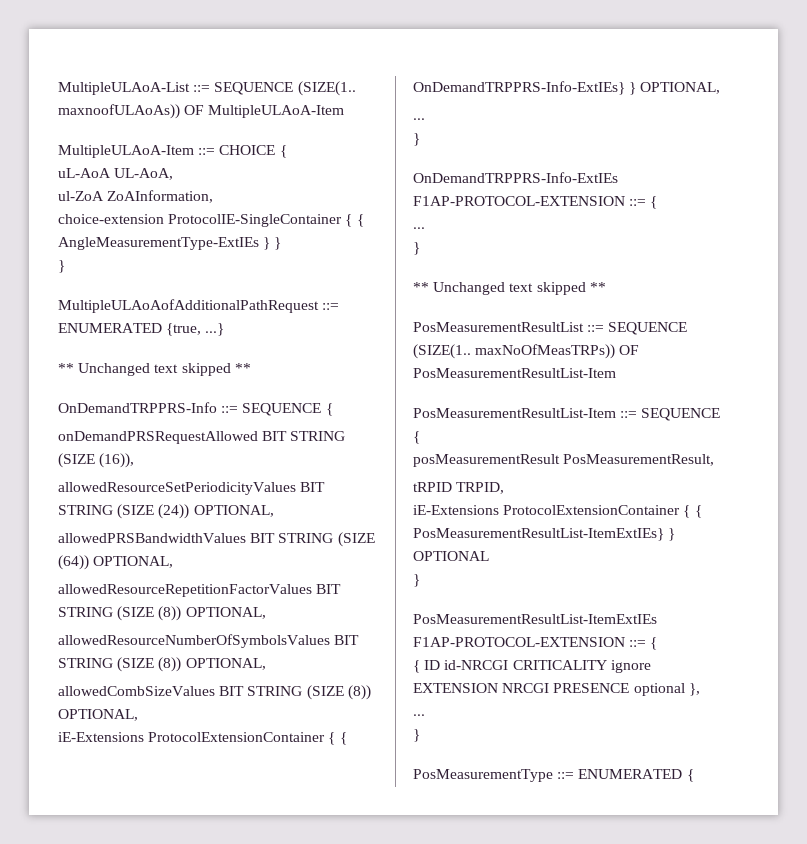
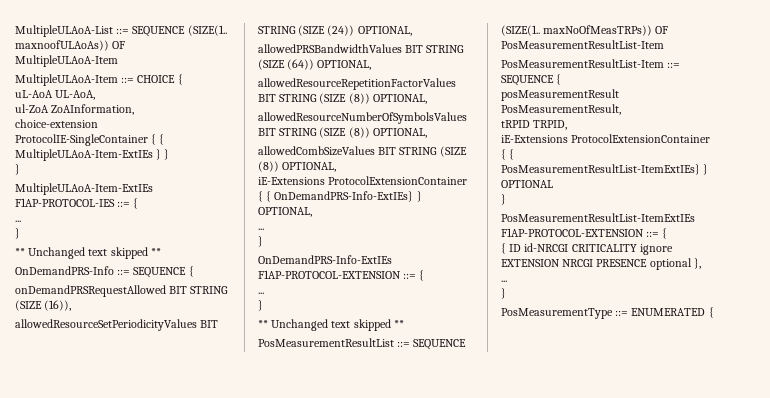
- choice-extension ProtocolIE-SingleContainer { { AngleMeasurementType-ExtIEs } }
+ choice-extension ProtocolIE-SingleContainer { { MultipleULAoA-Item-ExtIEs } }
- MultipleULAoAofAdditionalPathRequest ::= ENUMERATED {true, ...}
+ MultipleULAoA-Item-ExtIEs F1AP-PROTOCOL-IES ::= {
+ ...
+ }
  ** Unchanged text skipped **
- OnDemandTRPPRS-Info ::= SEQUENCE {
+ OnDemandPRS-Info ::= SEQUENCE {
- iE-Extensions ProtocolExtensionContainer { { OnDemandTRPPRS-Info-ExtIEs} } OPTIONAL,
+ iE-Extensions ProtocolExtensionContainer { { OnDemandPRS-Info-ExtIEs} } OPTIONAL,
- OnDemandTRPPRS-Info-ExtIEs F1AP-PROTOCOL-EXTENSION ::= {
+ OnDemandPRS-Info-ExtIEs F1AP-PROTOCOL-EXTENSION ::= {

